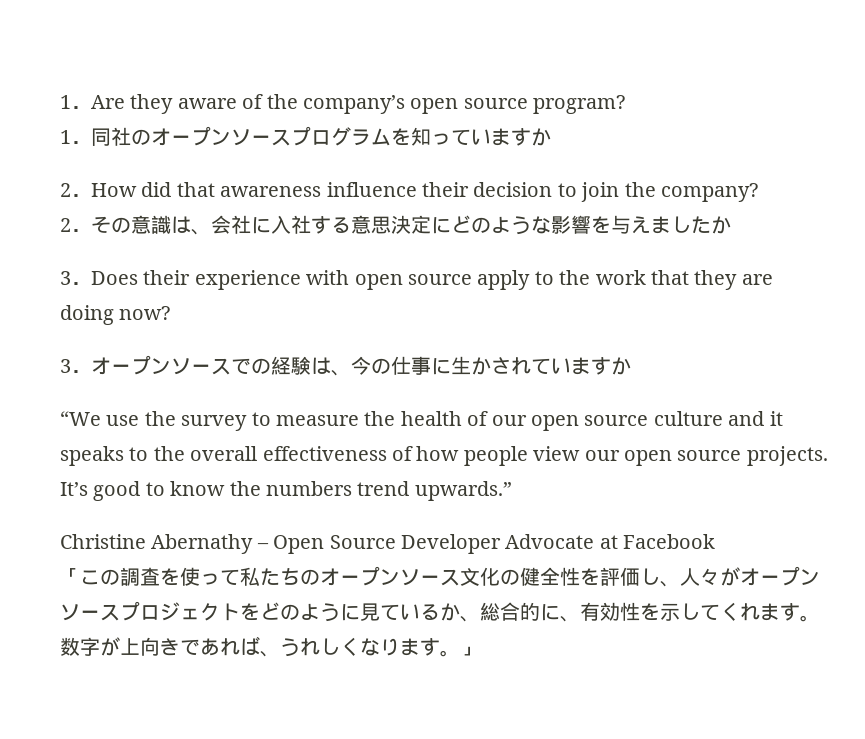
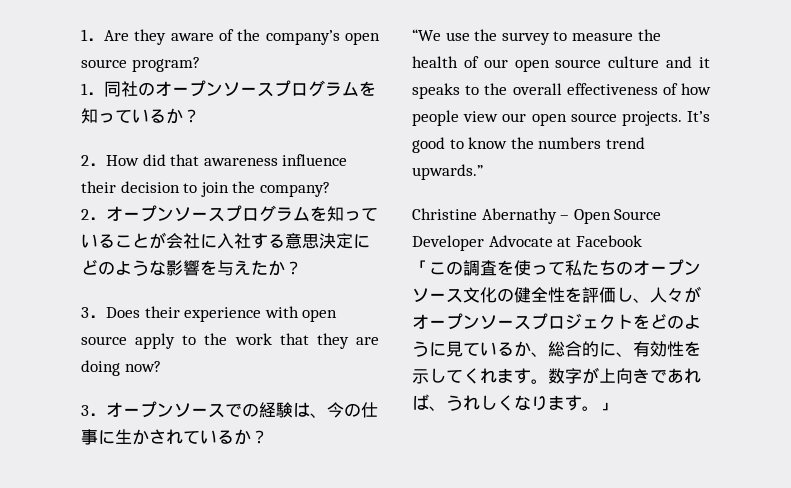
- 1．同社のオープンソースプログラムを知っていますか
+ 1．同社のオープンソースプログラムを知っているか？
- 2．その意識は、会社に入社する意思決定にどのような影響を与えましたか
+ 2．オープンソースプログラムを知っていることが会社に入社する意思決定にどのような影響を与えたか？
- 3．オープンソースでの経験は、今の仕事に生かされていますか
+ 3．オープンソースでの経験は、今の仕事に生かされているか？

